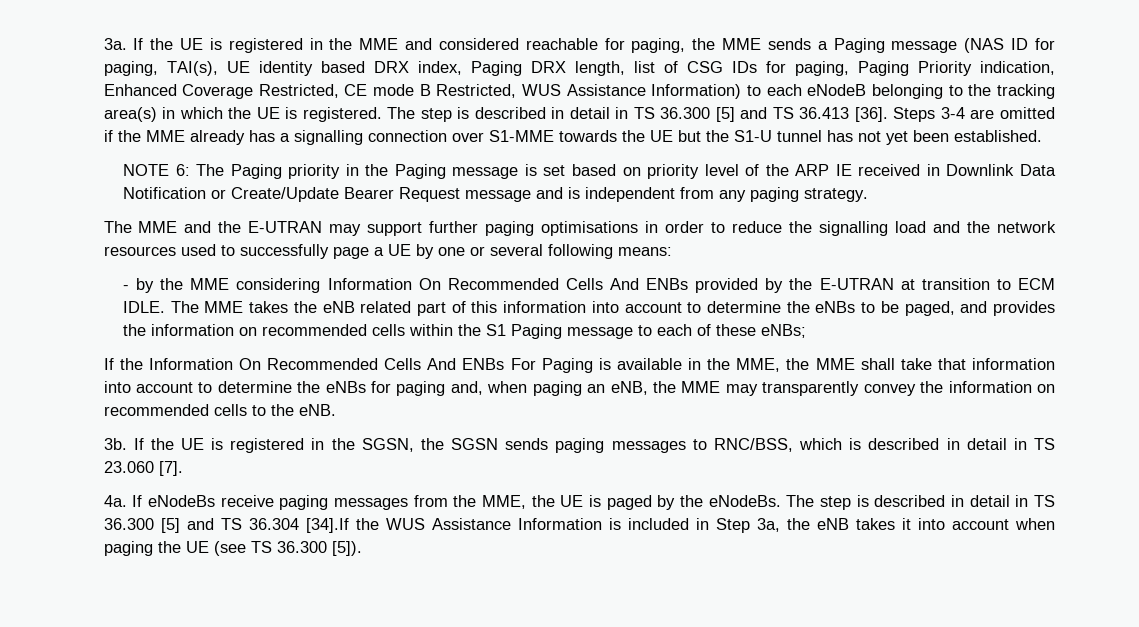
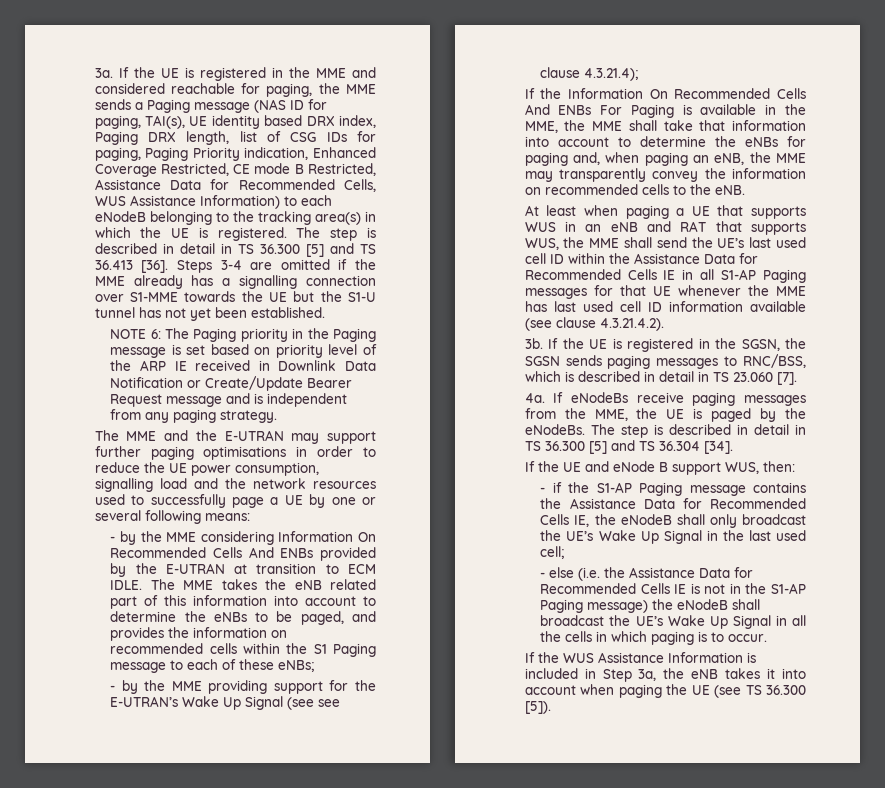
- If the UE is registered in the MME and considered reachable for paging, the MME sends a Paging message (NAS ID for paging, TAI(s), UE identity based DRX index, Paging DRX length, list of CSG IDs for paging, Paging Priority indication, Enhanced Coverage Restricted, CE mode B Restricted, WUS Assistance Information) to each eNodeB belonging to the tracking area(s) in which the UE is registered.
+ If the UE is registered in the MME and considered reachable for paging, the MME sends a Paging message (NAS ID for paging, TAI(s), UE identity based DRX index, Paging DRX length, list of CSG IDs for paging, Paging Priority indication, Enhanced Coverage Restricted, CE mode B Restricted, Assistance Data for Recommended Cells, WUS Assistance Information) to each eNodeB belonging to the tracking area(s) in which the UE is registered.
- The MME and the E-UTRAN may support further paging optimisations in order to reduce the signalling load and the network resources used to successfully page a UE by one or several following means:
+ The MME and the E-UTRAN may support further paging optimisations in order to reduce the UE power consumption, signalling load and the network resources used to successfully page a UE by one or several following means:
+ - by the MME providing support for the E-UTRAN’s Wake Up Signal (see see clause 4.3.21.4);
+ At least when paging a UE that supports WUS in an eNB and RAT that supports WUS, the MME shall send the UE’s last used cell ID within the Assistance Data for Recommended Cells IE in all S1-AP Paging messages for that UE whenever the MME has last used cell ID information available (see clause 4.3.21.4.2).
- The step is described in detail in TS 36.300 [5] and TS 36.304 [34].If the WUS Assistance Information is included in Step 3a, the eNB takes it into account when paging the UE (see TS 36.300 [5]).
+ The step is described in detail in TS 36.300 [5] and TS 36.304 [34].
+ If the UE and eNode B support WUS, then:
+ - if the S1-AP Paging message contains the Assistance Data for Recommended Cells IE, the eNodeB shall only broadcast the UE’s Wake Up Signal in the last used cell;
+ - else (i.e. the Assistance Data for Recommended Cells IE is not in the S1-AP Paging message) the eNodeB shall broadcast the UE’s Wake Up Signal in all the cells in which paging is to occur.
+ If the WUS Assistance Information is included in Step 3a, the eNB takes it into account when paging the UE (see TS 36.300 [5]).

